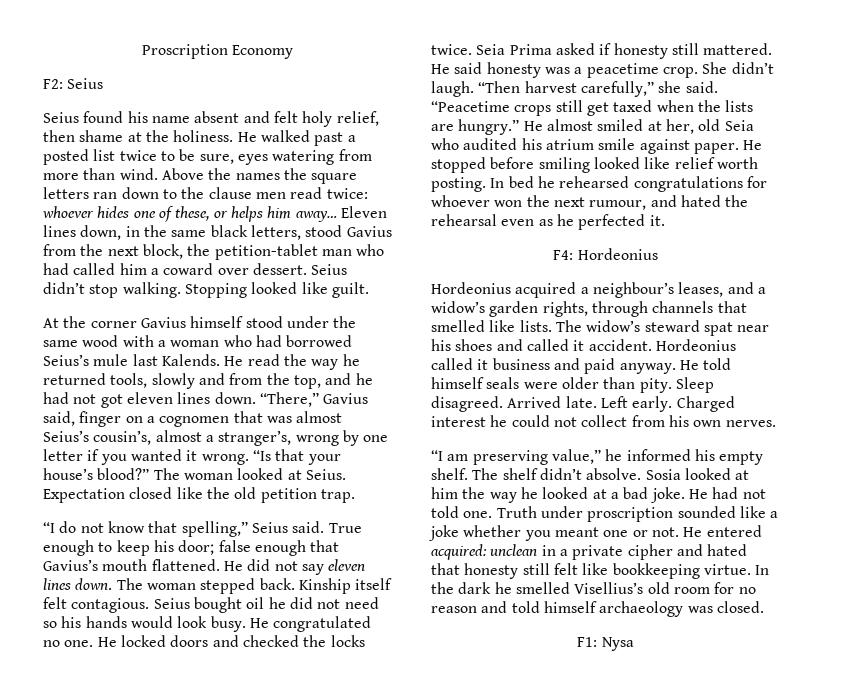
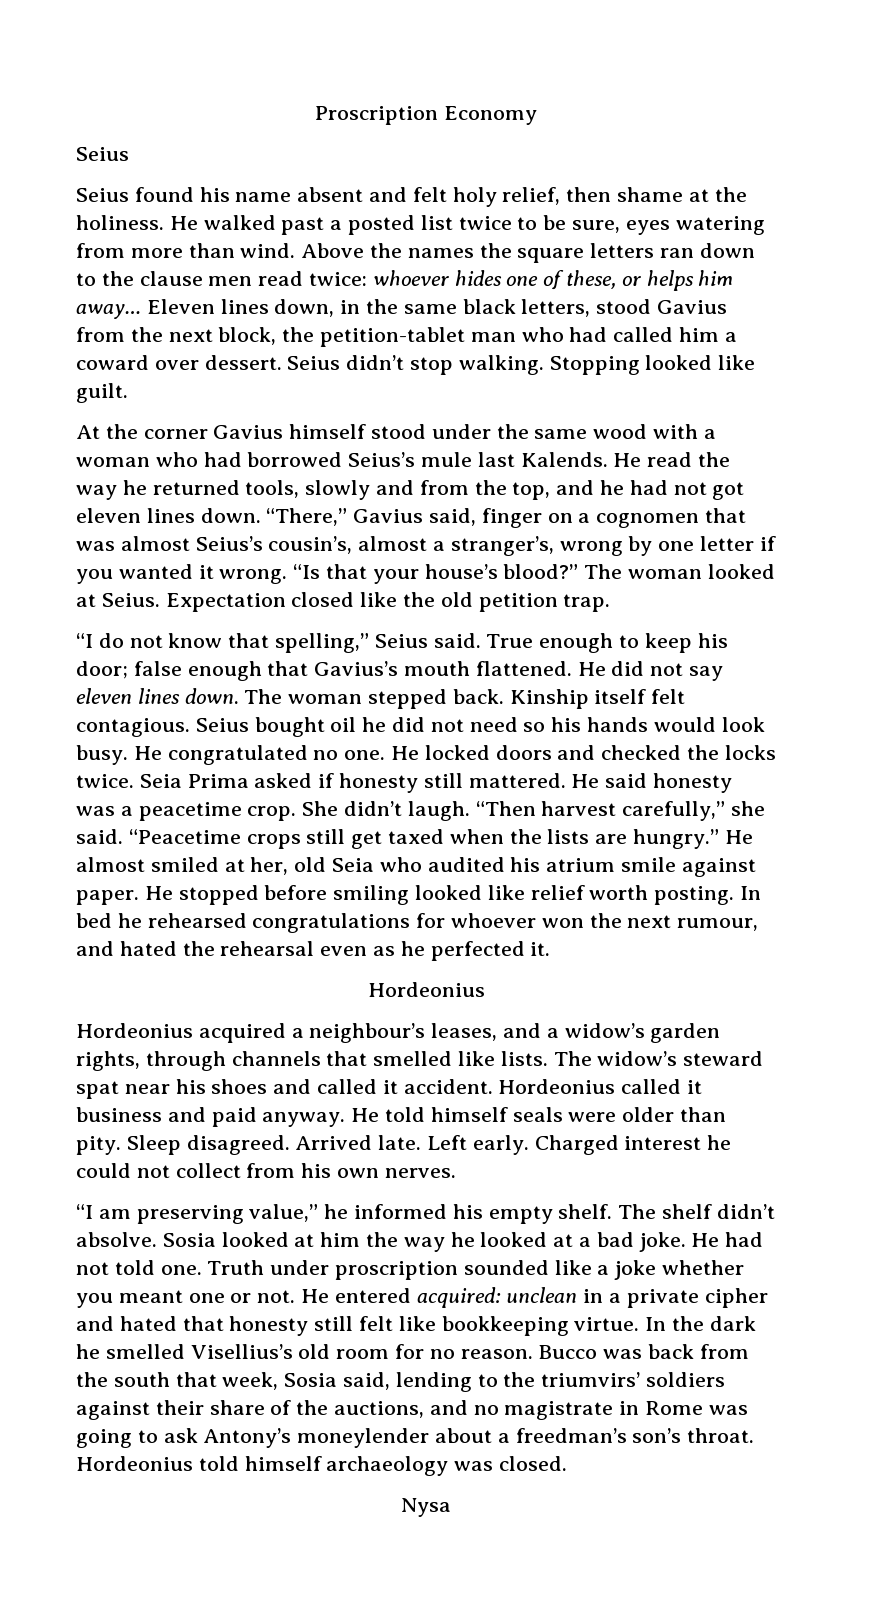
  Proscription Economy
- F2: Seius
+ Seius
  In bed he rehearsed congratulations for whoever won the next rumour, and hated the rehearsal even as he perfected it.
- F4: Hordeonius
+ Hordeonius
- In the dark he smelled Visellius’s old room for no reason and told himself archaeology was closed.
+ In the dark he smelled Visellius’s old room for no reason. Bucco was back from the south that week, Sosia said, lending to the triumvirs’ soldiers against their share of the auctions, and no magistrate in Rome was going to ask Antony’s moneylender about a freedman’s son’s throat. Hordeonius told himself archaeology was closed.
- F1: Nysa
+ Nysa

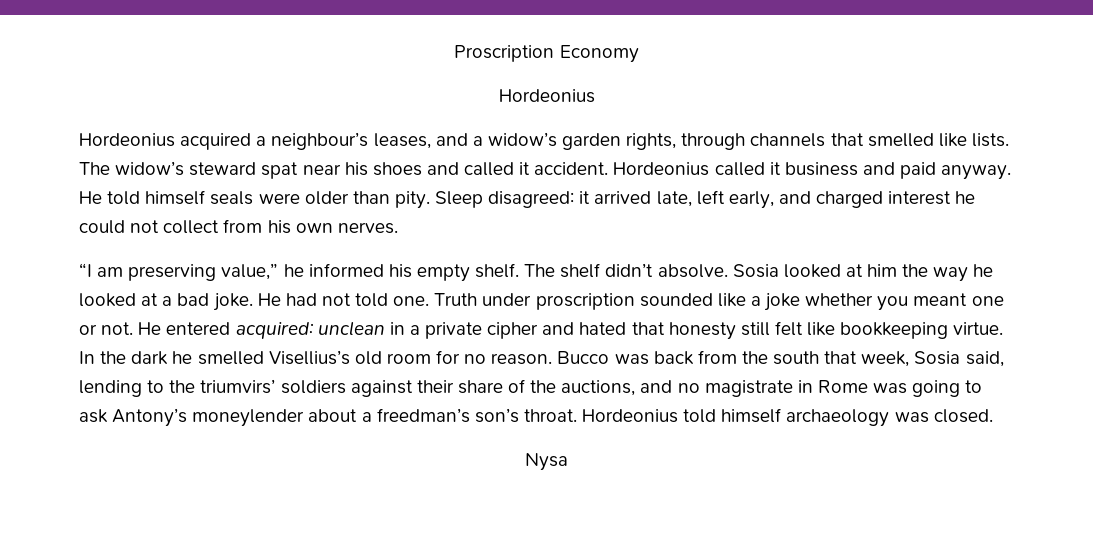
  Proscription Economy
- Seius
- Seius found his name absent and felt holy relief, then shame at the holiness. He walked past a posted list twice to be sure, eyes watering from more than wind. Above the names the square letters ran down to the clause men read twice: whoever hides one of these, or helps him away… Eleven lines down, in the same black letters, stood Gavius from the next block, the petition-tablet man who had called him a coward over dessert. Seius didn’t stop walking. Stopping looked like guilt.
- At the corner Gavius himself stood under the same wood with a woman who had borrowed Seius’s mule last Kalends. He read the way he returned tools, slowly and from the top, and he had not got eleven lines down. “There,” Gavius said, finger on a cognomen that was almost Seius’s cousin’s, almost a stranger’s, wrong by one letter if you wanted it wrong. “Is that your house’s blood?” The woman looked at Seius. Expectation closed like the old petition trap.
- “I do not know that spelling,” Seius said. True enough to keep his door; false enough that Gavius’s mouth flattened. He did not say eleven lines down. The woman stepped back. Kinship itself felt contagious. Seius bought oil he did not need so his hands would look busy. He congratulated no one. He locked doors and checked the locks twice. Seia Prima asked if honesty still mattered. He said honesty was a peacetime crop. She didn’t laugh. “Then harvest carefully,” she said. “Peacetime crops still get taxed when the lists are hungry.” He almost smiled at her, old Seia who audited his atrium smile against paper. He stopped before smiling looked like relief worth posting. In bed he rehearsed congratulations for whoever won the next rumour, and hated the rehearsal even as he perfected it.
- Sleep disagreed. Arrived late. Left early. Charged interest he could not collect from his own nerves.
+ Sleep disagreed: it arrived late, left early, and charged interest he could not collect from his own nerves.

